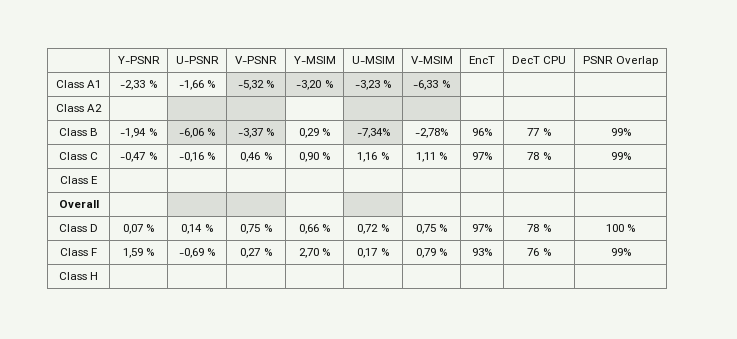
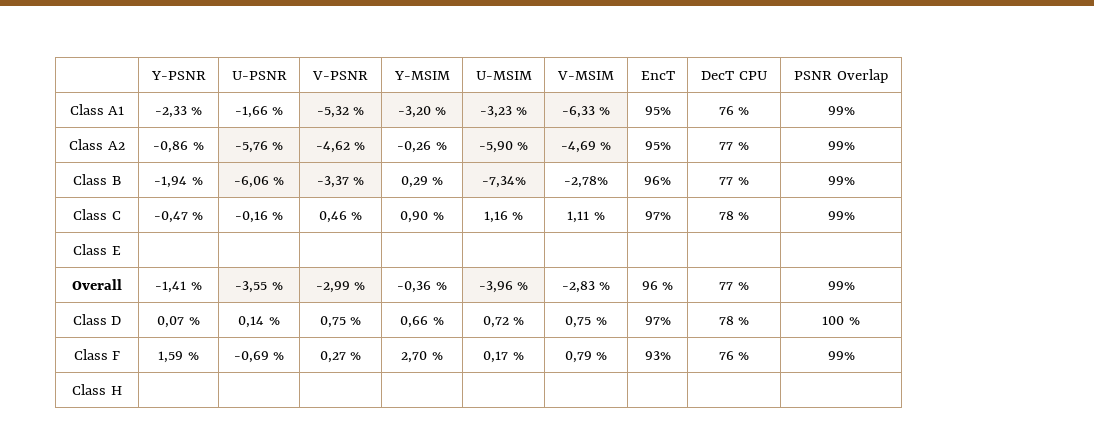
- Class A1 | -2,33 % | -1,66 % | -5,32 % | -3,20 % | -3,23 % | -6,33 % | | |
- Class A2 | | | | | | | | |
+ Class A1 | -2,33 % | -1,66 % | -5,32 % | -3,20 % | -3,23 % | -6,33 % | 95% | 76 % | 99%
+ Class A2 | -0,86 % | -5,76 % | -4,62 % | -0,26 % | -5,90 % | -4,69 % | 95% | 77 % | 99%
- Overall | | | | | | | | |
+ Overall | -1,41 % | -3,55 % | -2,99 % | -0,36 % | -3,96 % | -2,83 % | 96 % | 77 % | 99%

